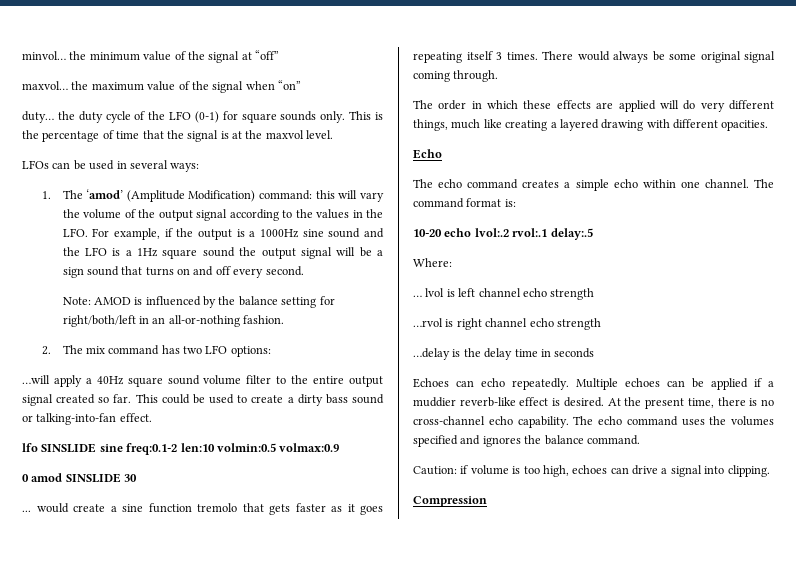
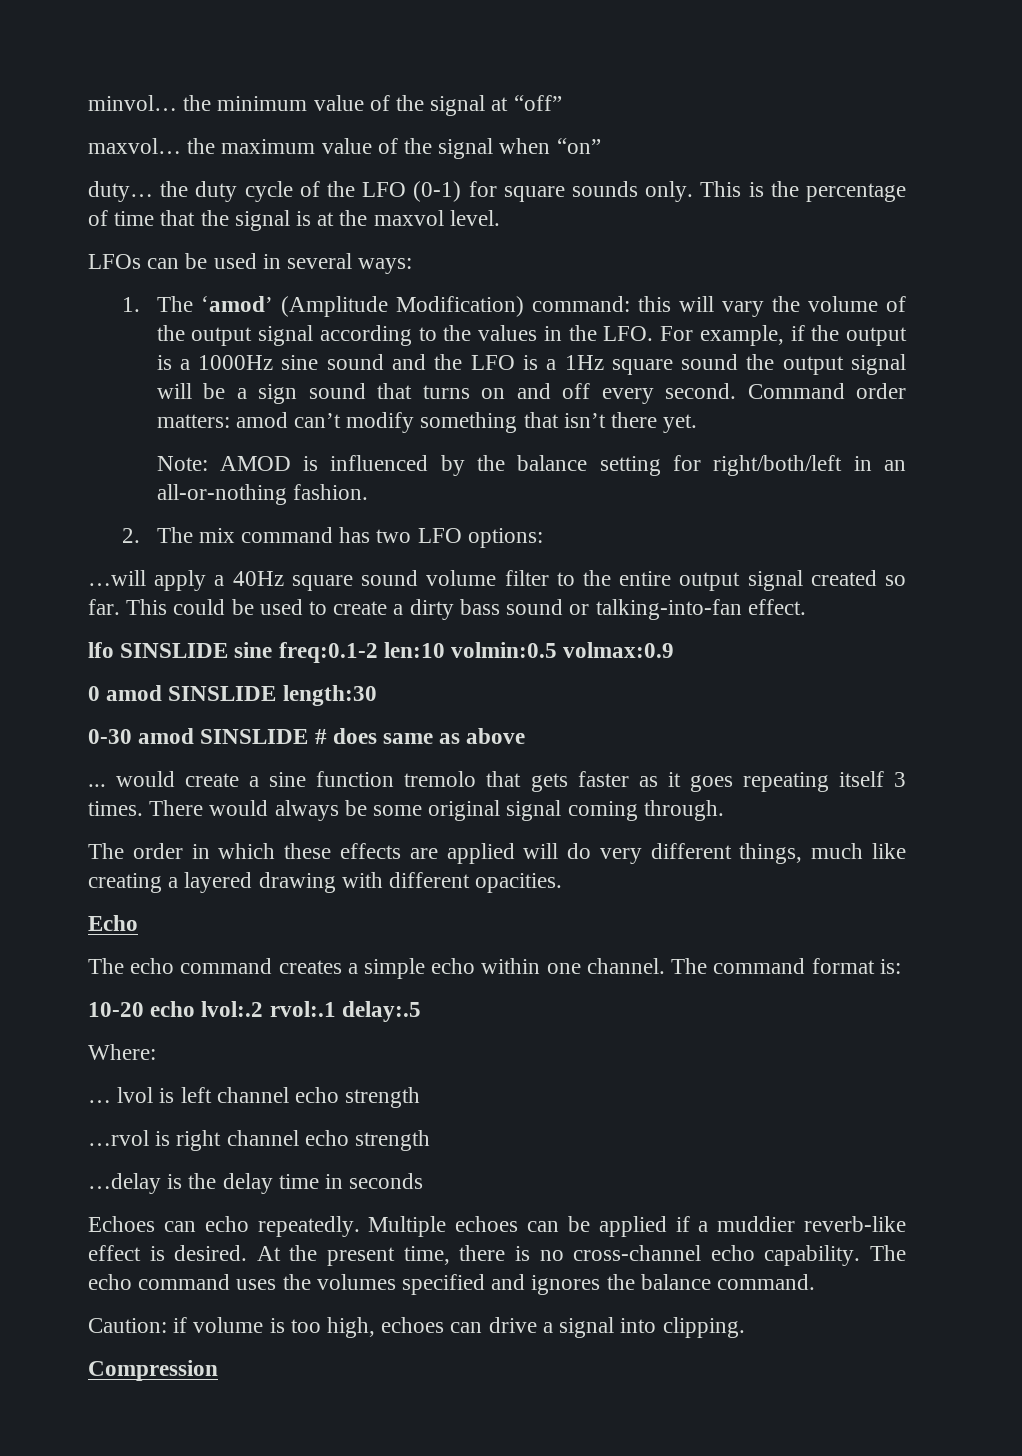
+ Command order matters: amod can’t modify something that isn’t there yet.
- 0 amod SINSLIDE 30
+ 0 amod SINSLIDE length:30
+ 0-30 amod SINSLIDE # does same as above

